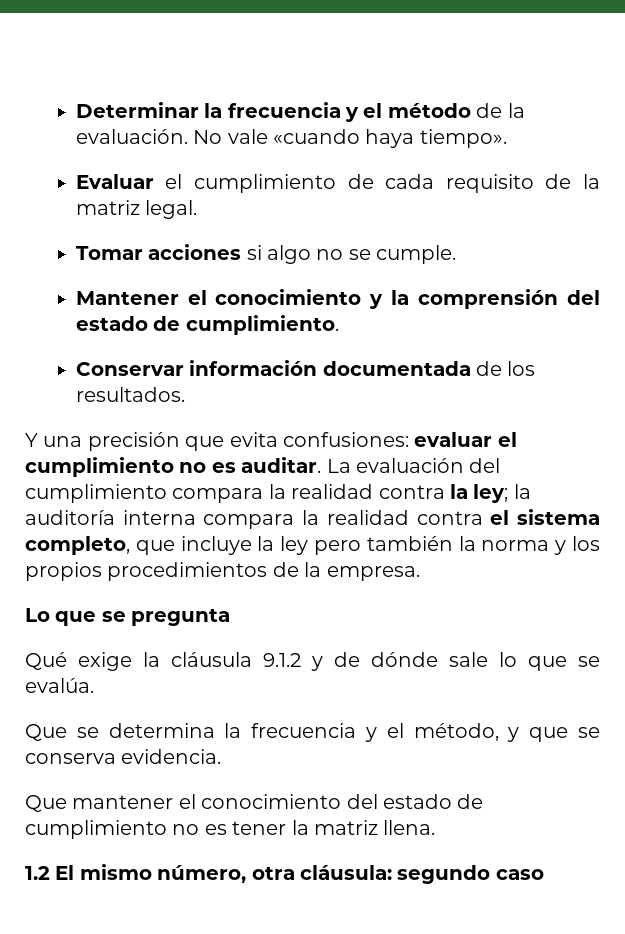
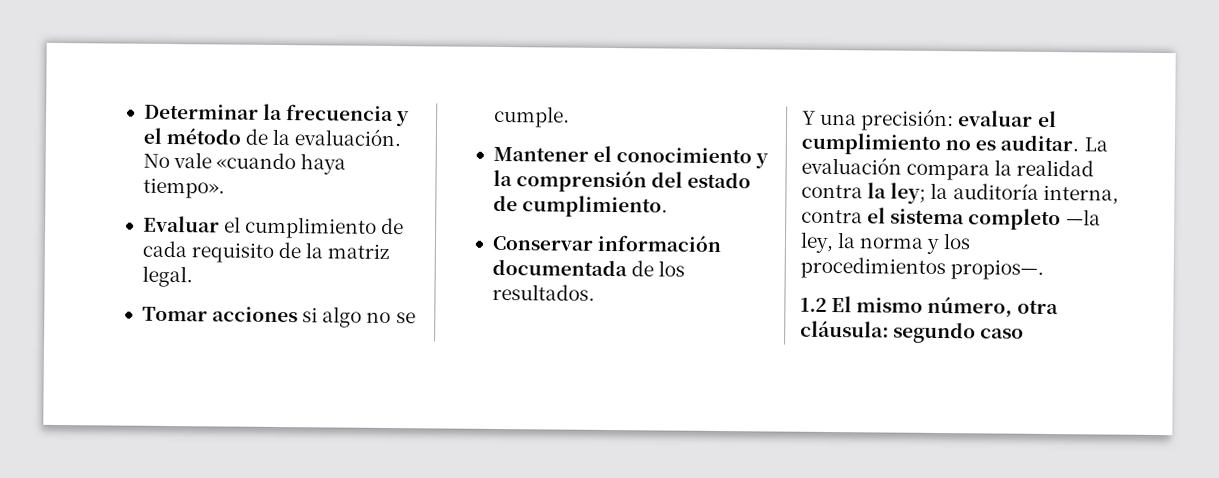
- Y una precisión que evita confusiones: evaluar el cumplimiento no es auditar.
+ Y una precisión: evaluar el cumplimiento no es auditar.
- La evaluación del cumplimiento compara la realidad contra la ley; la auditoría interna compara la realidad contra el sistema completo, que incluye la ley pero también la norma y los propios procedimientos de la empresa.
- Lo que se pregunta
- Qué exige la cláusula 9.1.2 y de dónde sale lo que se evalúa.
- Que se determina la frecuencia y el método, y que se conserva evidencia.
- Que mantener el conocimiento del estado de cumplimiento no es tener la matriz llena.
+ La evaluación compara la realidad contra la ley; la auditoría interna, contra el sistema completo —la ley, la norma y los procedimientos propios—.

